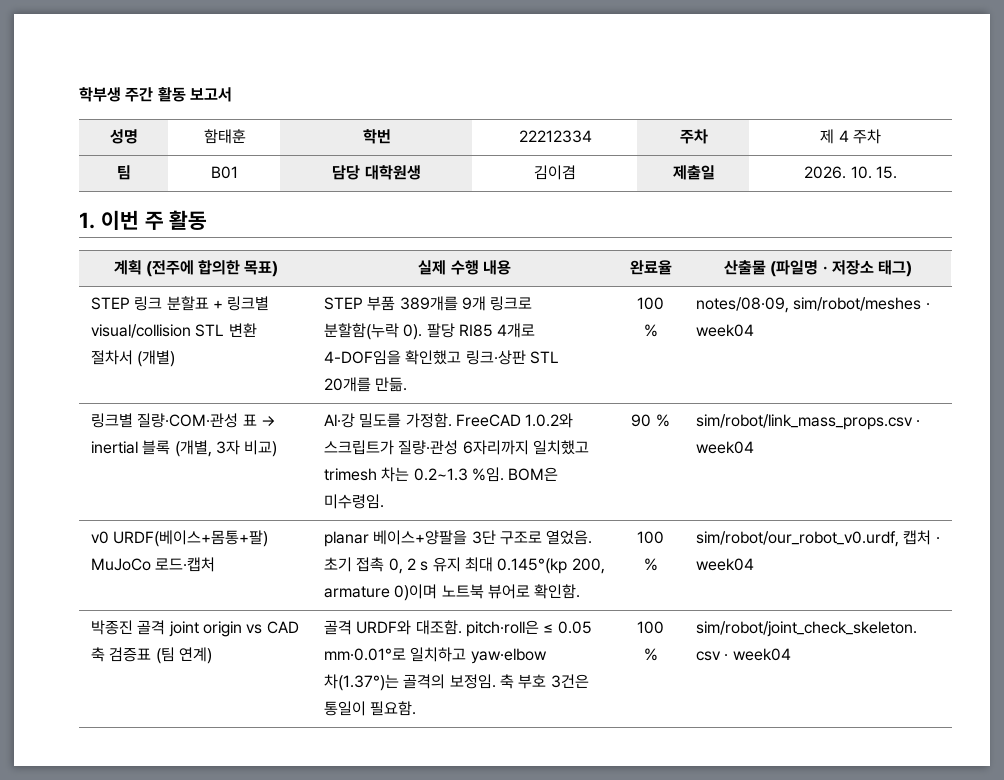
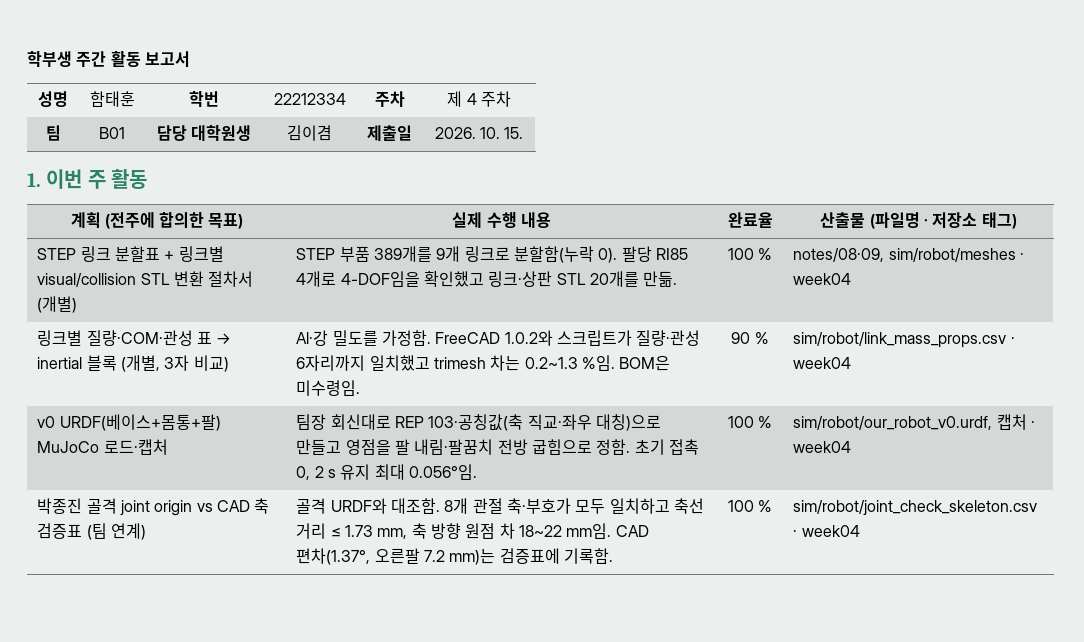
- v0 URDF(베이스+몸통+팔) MuJoCo 로드·캡처 | planar 베이스+양팔을 3단 구조로 열었음. 초기 접촉 0, 2 s 유지 최대 0.145°(kp 200, armature 0)이며 노트북 뷰어로 확인함. | 100 % | sim/robot/our_robot_v0.urdf, 캡처 · week04
+ v0 URDF(베이스+몸통+팔) MuJoCo 로드·캡처 | 팀장 회신대로 REP 103·공칭값(축 직교·좌우 대칭)으로 만들고 영점을 팔 내림·팔꿈치 전방 굽힘으로 정함. 초기 접촉 0, 2 s 유지 최대 0.056°임. | 100 % | sim/robot/our_robot_v0.urdf, 캡처 · week04
- 골격 URDF와 대조함. pitch·roll은 ≤ 0.05 mm·0.01°로 일치하고 yaw·elbow 차(1.37°)는 골격의 보정임. 축 부호 3건은 통일이 필요함.
+ 골격 URDF와 대조함. 8개 관절 축·부호가 모두 일치하고 축선 거리 ≤ 1.73 mm, 축 방향 원점 차 18~22 mm임. CAD 편차(1.37°, 오른팔 7.2 mm)는 검증표에 기록함.

